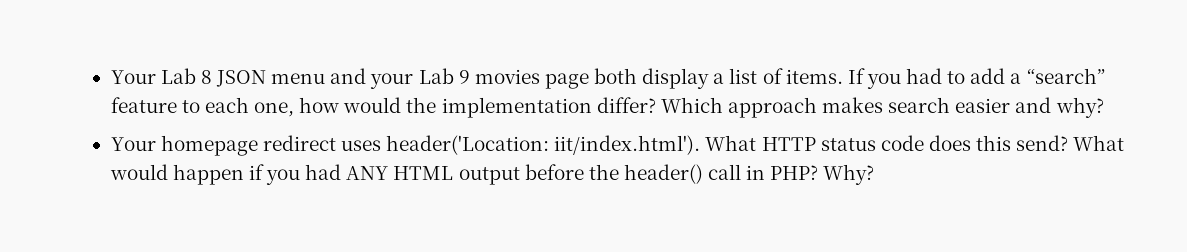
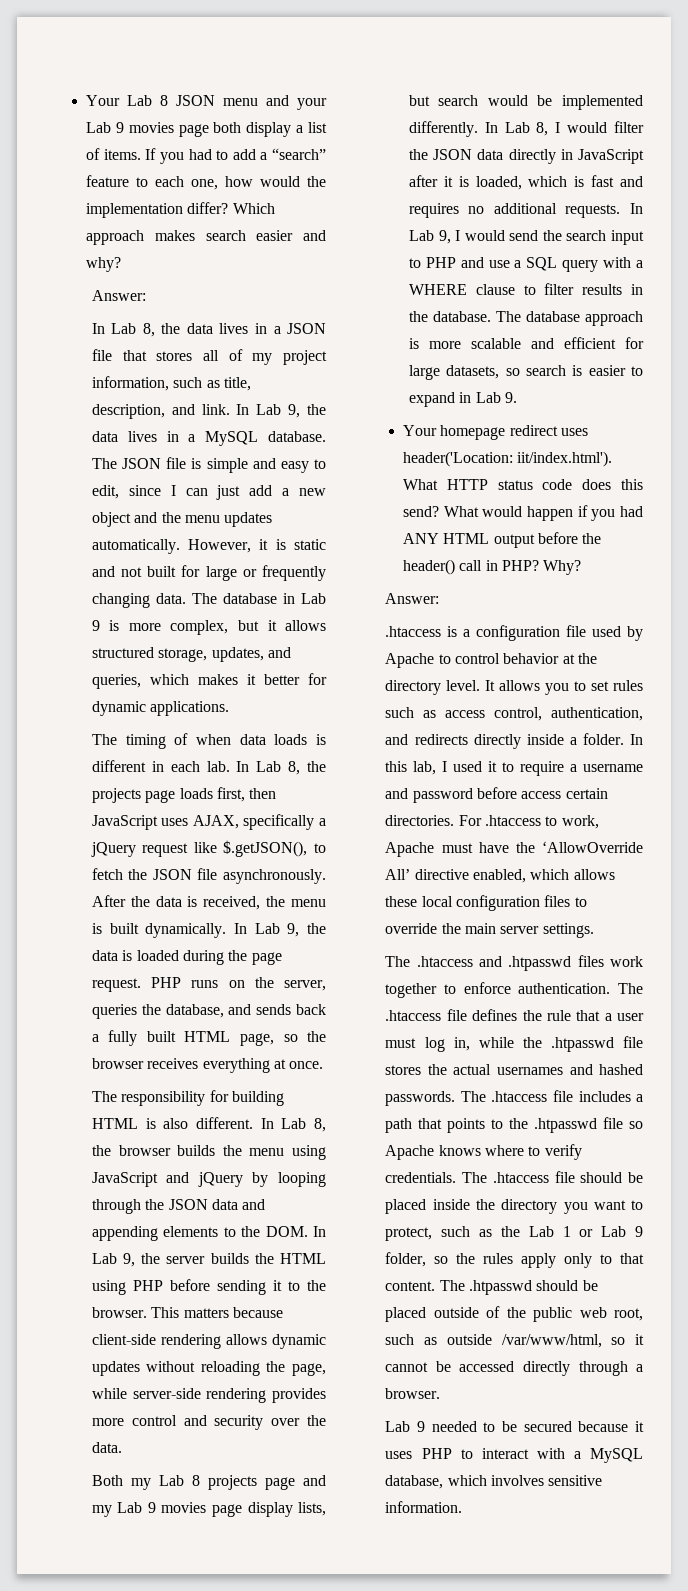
  Which approach makes search easier and why?
+ Answer:
+ In Lab 8, the data lives in a JSON file that stores all of my project information, such as title, description, and link. In Lab 9, the data lives in a MySQL database. The JSON file is simple and easy to edit, since I can just add a new object and the menu updates automatically. However, it is static and not built for large or frequently changing data. The database in Lab 9 is more complex, but it allows structured storage, updates, and queries, which makes it better for dynamic applications.
+ The timing of when data loads is different in each lab. In Lab 8, the projects page loads first, then JavaScript uses AJAX, specifically a jQuery request like $.getJSON(), to fetch the JSON file asynchronously. After the data is received, the menu is built dynamically. In Lab 9, the data is loaded during the page request. PHP runs on the server, queries the database, and sends back a fully built HTML page, so the browser receives everything at once.
+ The responsibility for building HTML is also different. In Lab 8, the browser builds the menu using JavaScript and jQuery by looping through the JSON data and appending elements to the DOM. In Lab 9, the server builds the HTML using PHP before sending it to the browser. This matters because client-side rendering allows dynamic updates without reloading the page, while server-side rendering provides more control and security over the data.
+ Both my Lab 8 projects page and my Lab 9 movies page display lists, but search would be implemented differently. In Lab 8, I would filter the JSON data directly in JavaScript after it is loaded, which is fast and requires no additional requests. In Lab 9, I would send the search input to PHP and use a SQL query with a WHERE clause to filter results in the database. The database approach is more scalable and efficient for large datasets, so search is easier to expand in Lab 9.
  Why?
+ Answer:
+ .htaccess is a configuration file used by Apache to control behavior at the directory level. It allows you to set rules such as access control, authentication, and redirects directly inside a folder. In this lab, I used it to require a username and password before access certain directories. For .htaccess to work, Apache must have the ‘AllowOverride All’ directive enabled, which allows these local configuration files to override the main server settings.
+ The .htaccess and .htpasswd files work together to enforce authentication. The .htaccess file defines the rule that a user must log in, while the .htpasswd file stores the actual usernames and hashed passwords. The .htaccess file includes a path that points to the .htpasswd file so Apache knows where to verify credentials. The .htaccess file should be placed inside the directory you want to protect, such as the Lab 1 or Lab 9 folder, so the rules apply only to that content. The .htpasswd should be placed outside of the public web root, such as outside /var/www/html, so it cannot be accessed directly through a browser.
+ Lab 9 needed to be secured because it uses PHP to interact with a MySQL database, which involves sensitive information.

